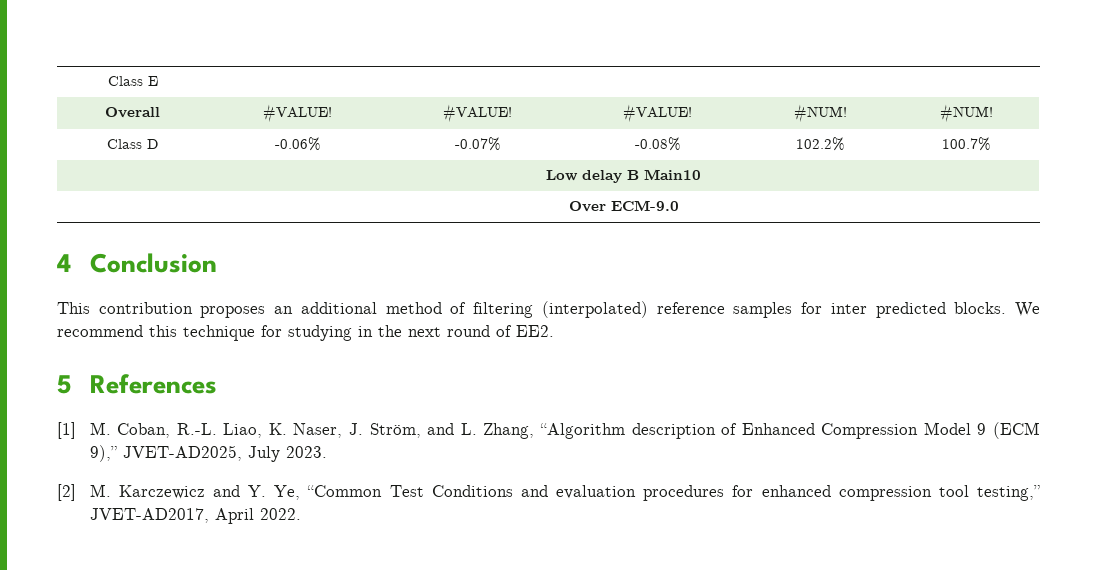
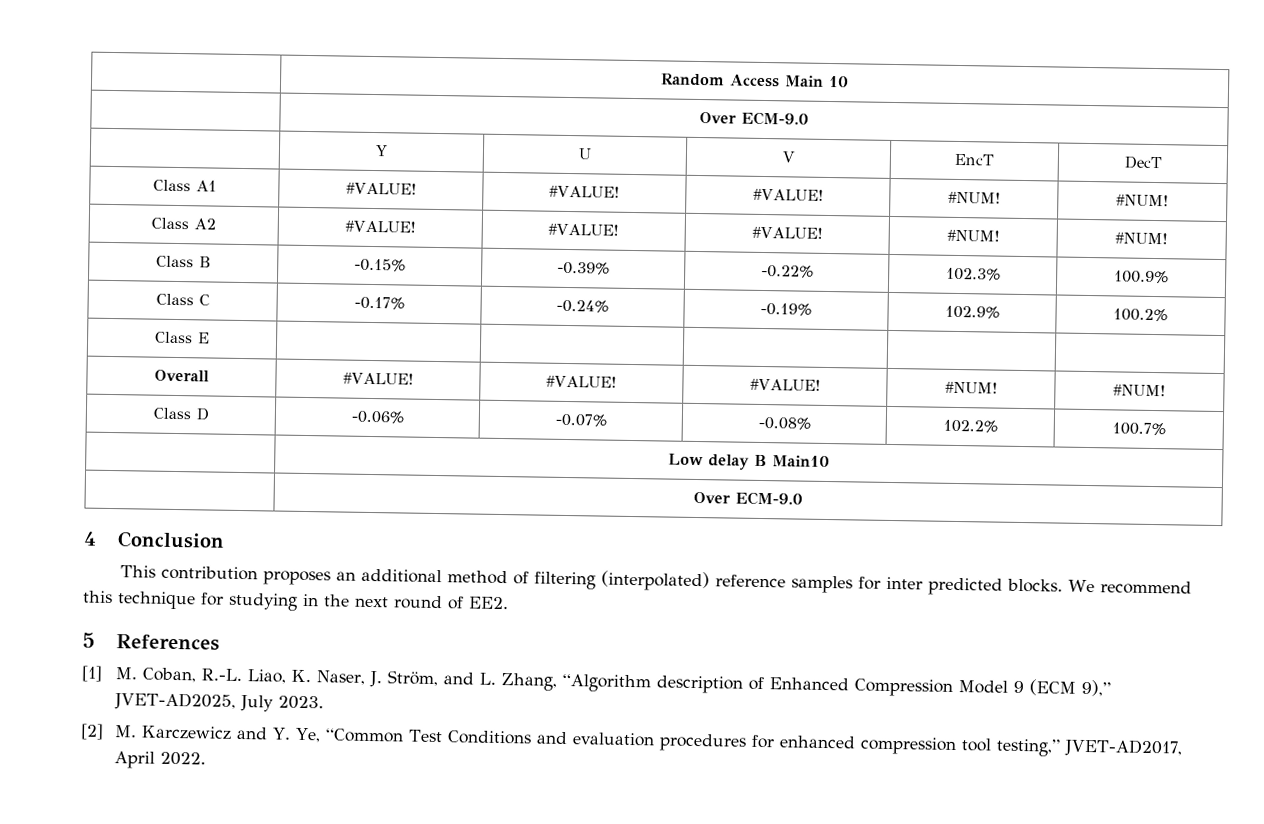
+ | Random Access Main 10
+ | Over ECM-9.0
+ | Y | U | V | EncT | DecT
+ Class A1 | #VALUE! | #VALUE! | #VALUE! | #NUM! | #NUM!
+ Class A2 | #VALUE! | #VALUE! | #VALUE! | #NUM! | #NUM!
+ Class B | -0.15% | -0.39% | -0.22% | 102.3% | 100.9%
+ Class C | -0.17% | -0.24% | -0.19% | 102.9% | 100.2%

